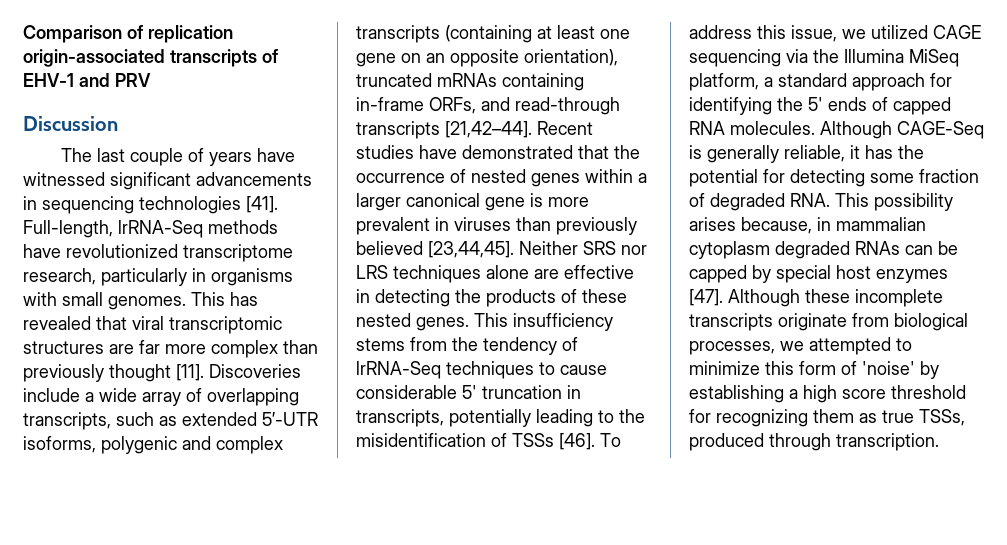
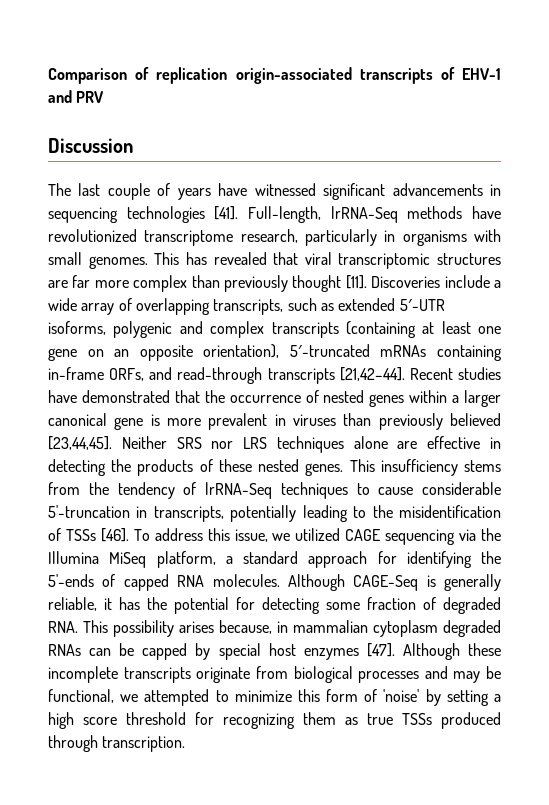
- Discoveries include a wide array of overlapping transcripts, such as extended 5′-UTR isoforms, polygenic and complex transcripts (containing at least one gene on an opposite orientation), truncated mRNAs containing in-frame ORFs, and read-through transcripts [21,42–44].
+ Discoveries include a wide array of overlapping transcripts, such as extended 5′-UTR isoforms, polygenic and complex transcripts (containing at least one gene on an opposite orientation), 5′-truncated mRNAs containing in-frame ORFs, and read-through transcripts [21,42–44].
- This insufficiency stems from the tendency of lrRNA-Seq techniques to cause considerable 5' truncation in transcripts, potentially leading to the misidentification of TSSs [46].
+ This insufficiency stems from the tendency of lrRNA-Seq techniques to cause considerable 5'-truncation in transcripts, potentially leading to the misidentification of TSSs [46].
- To address this issue, we utilized CAGE sequencing via the Illumina MiSeq platform, a standard approach for identifying the 5' ends of capped RNA molecules.
+ To address this issue, we utilized CAGE sequencing via the Illumina MiSeq platform, a standard approach for identifying the 5'-ends of capped RNA molecules.
- Although these incomplete transcripts originate from biological processes, we attempted to minimize this form of 'noise' by establishing a high score threshold for recognizing them as true TSSs, produced through transcription.
+ Although these incomplete transcripts originate from biological processes and may be functional, we attempted to minimize this form of 'noise' by setting a high score threshold for recognizing them as true TSSs produced through transcription.

